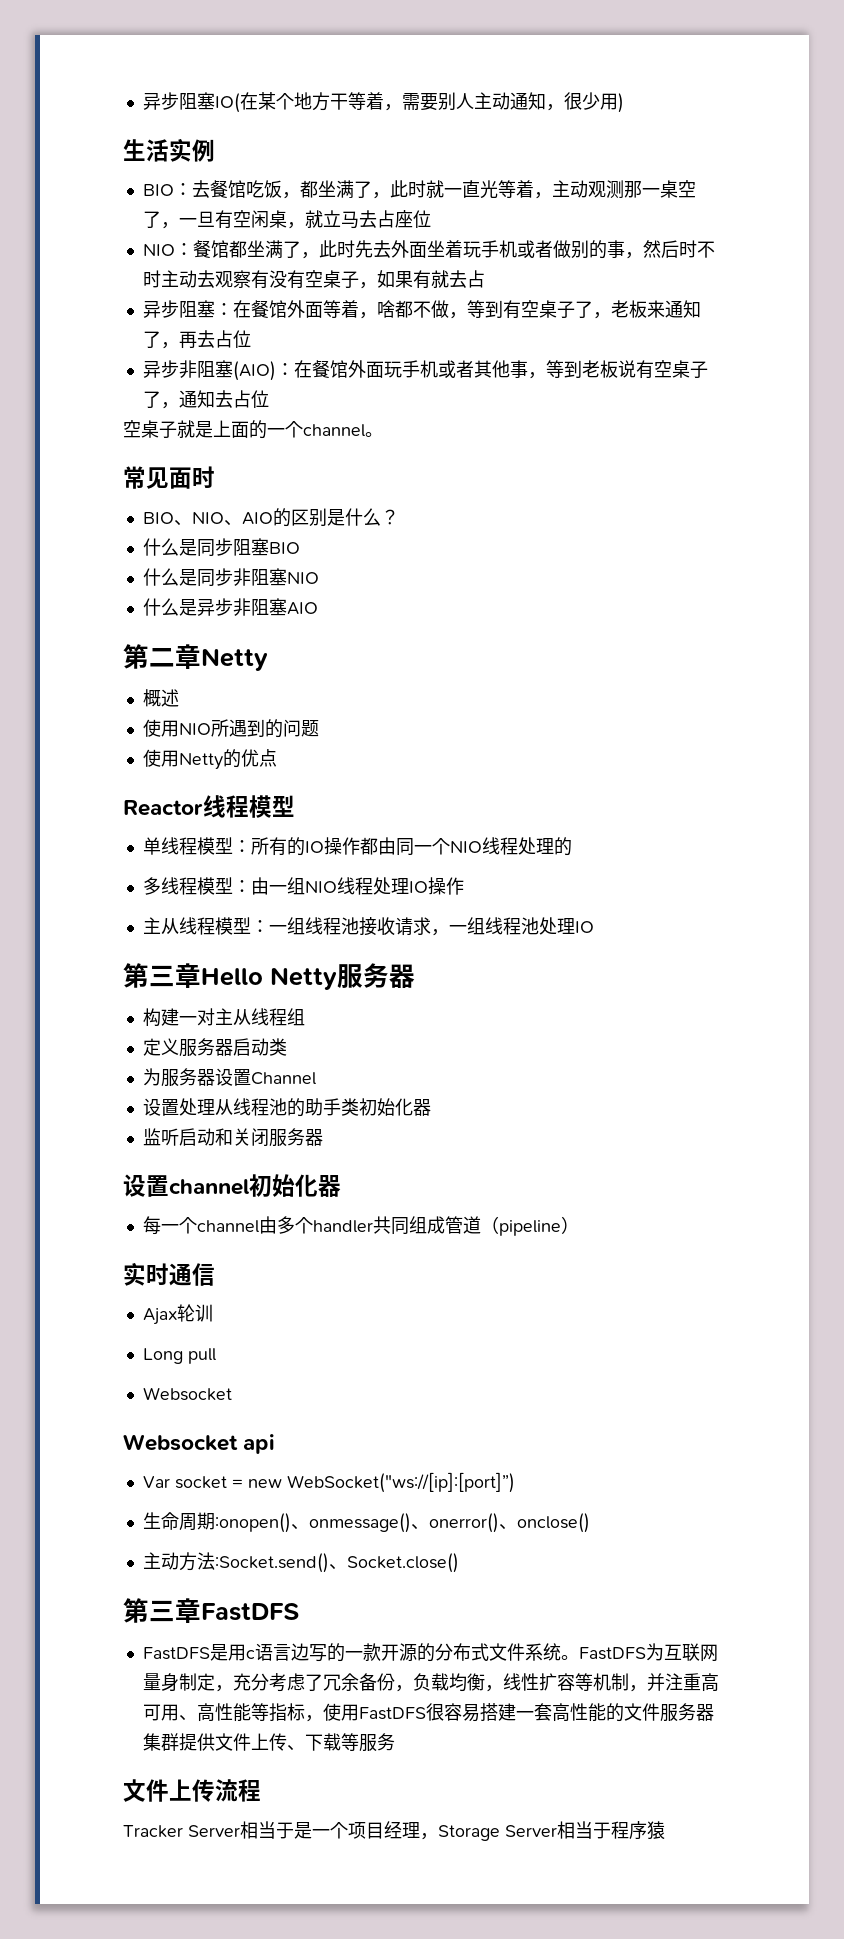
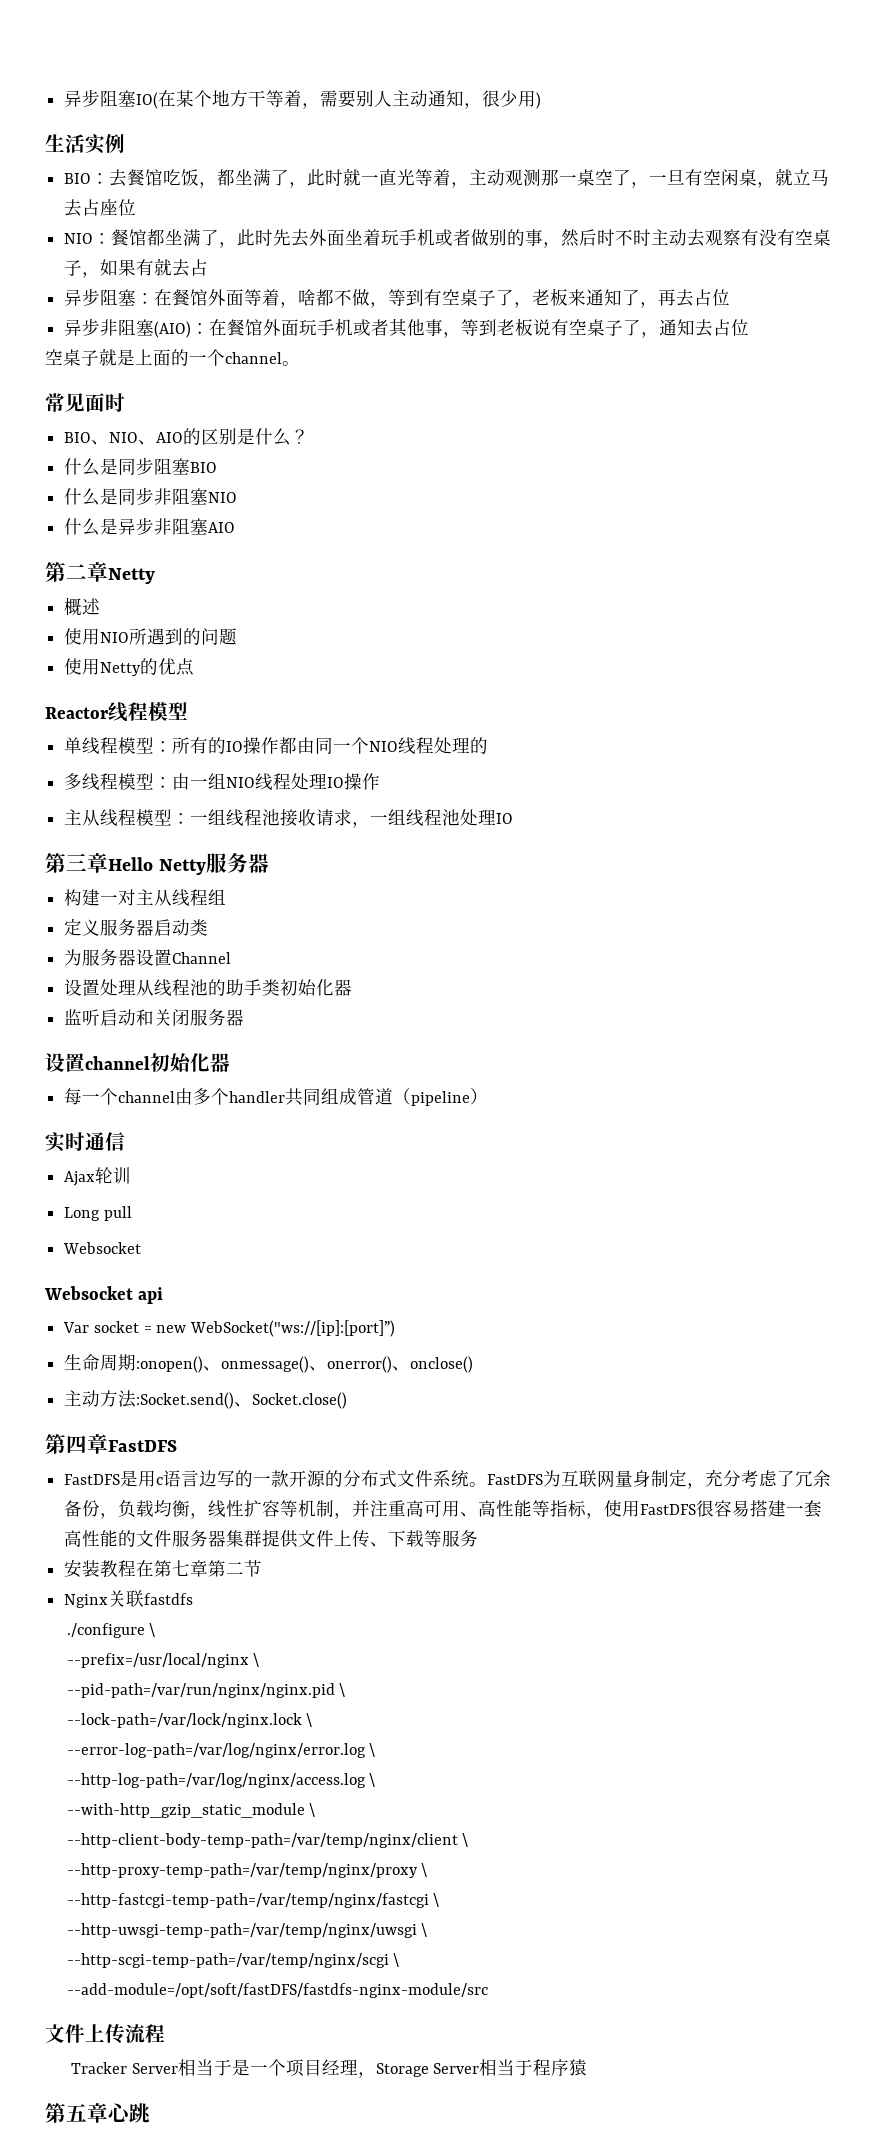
- 第三章FastDFS
+ 第四章FastDFS
+ 安装教程在第七章第二节
+ Nginx关联fastdfs
+ ./configure \
+ --prefix=/usr/local/nginx \
+ --pid-path=/var/run/nginx/nginx.pid \
+ --lock-path=/var/lock/nginx.lock \
+ --error-log-path=/var/log/nginx/error.log \
+ --http-log-path=/var/log/nginx/access.log \
+ --with-http_gzip_static_module \
+ --http-client-body-temp-path=/var/temp/nginx/client \
+ --http-proxy-temp-path=/var/temp/nginx/proxy \
+ --http-fastcgi-temp-path=/var/temp/nginx/fastcgi \
+ --http-uwsgi-temp-path=/var/temp/nginx/uwsgi \
+ --http-scgi-temp-path=/var/temp/nginx/scgi \
+ --add-module=/opt/soft/fastDFS/fastdfs-nginx-module/src
+ 第五章心跳

